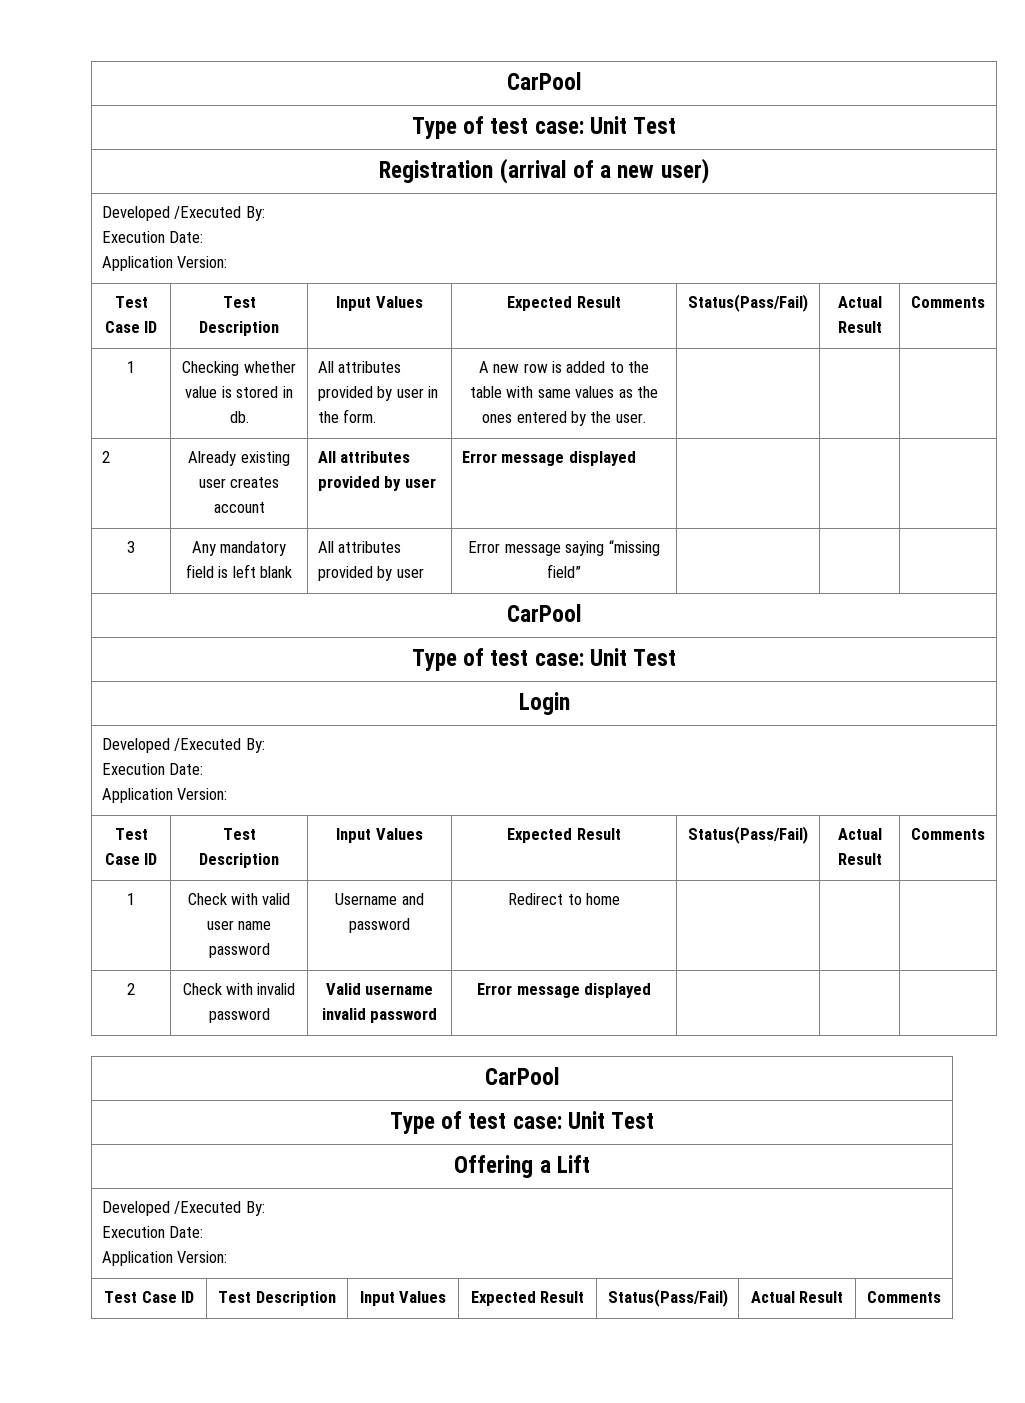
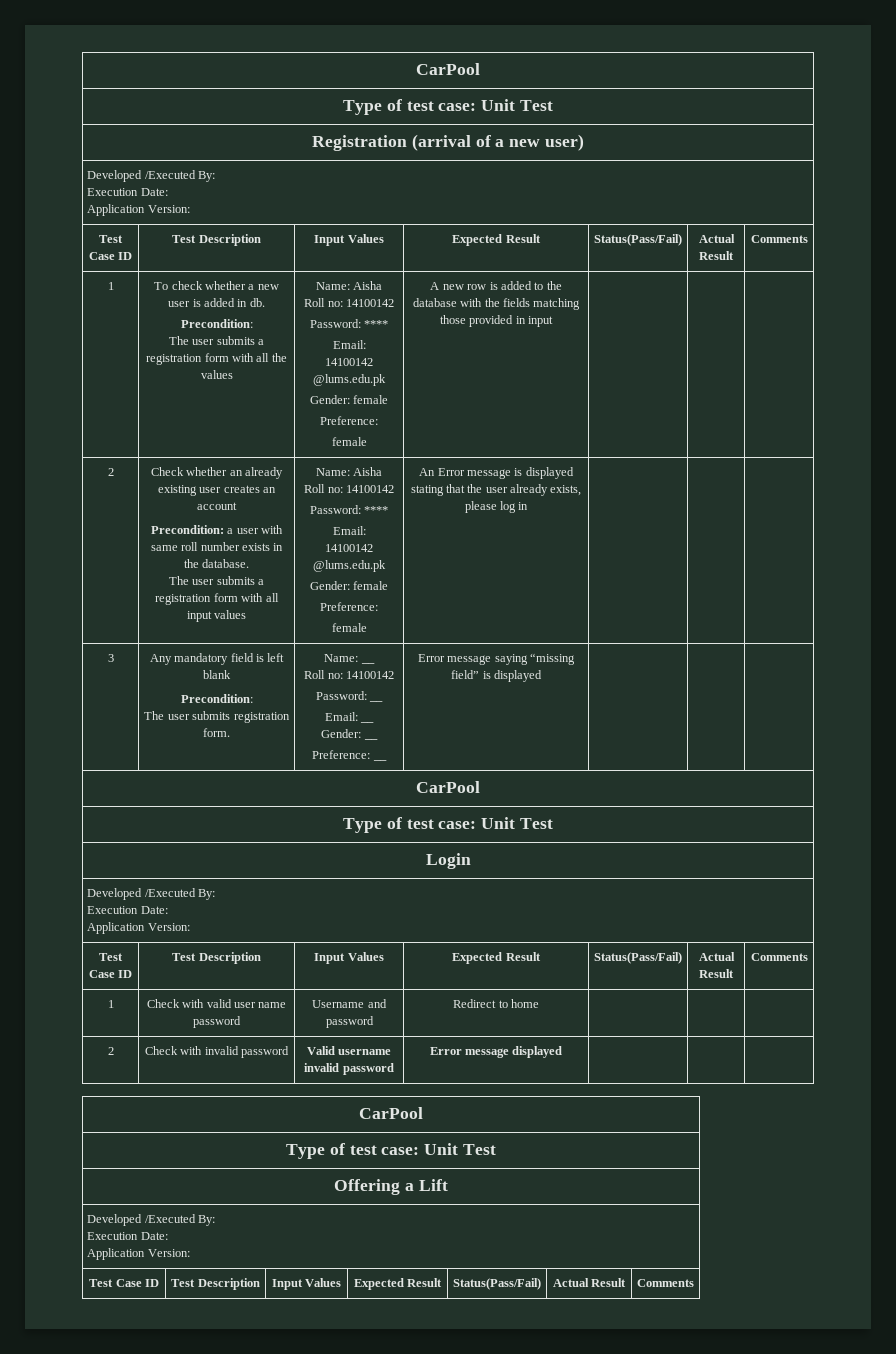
- Checking whether value is stored in db. | All attributes provided by user in the form.
+ To check whether a new user is added in db.
+ Precondition:
+ The user submits a registration form with all the values | Name: Aisha
+ Roll no: 14100142
+ Password: ****
+ Email:
+ 14100142 @lums.edu.pk
+ Gender: female
+ Preference:
+ female
- A new row is added to the table with same values as the ones entered by the user. | | |
- 2 | Already existing user creates account | All attributes provided by user | Error message displayed | | |
+ A new row is added to the database with the fields matching those provided in input | | |
+ 2 | Check whether an already existing user creates an account
+ Precondition: a user with same roll number exists in the database.
+ The user submits a registration form with all input values | Name: Aisha
+ Roll no: 14100142
+ Password: ****
+ Email:
+ 14100142 @lums.edu.pk
+ Gender: female
+ Preference:
+ female | An Error message is displayed stating that the user already exists, please log in
- 3 | Any mandatory field is left blank | All attributes provided by user | Error message saying “missing field” | | |
+ 3 | Any mandatory field is left blank
+ Precondition:
+ The user submits registration form. | Name: __
+ Roll no: 14100142
+ Password: __
+ Email: __
+ Gender: __
+ Preference: __ | Error message saying “missing field” is displayed | | |

